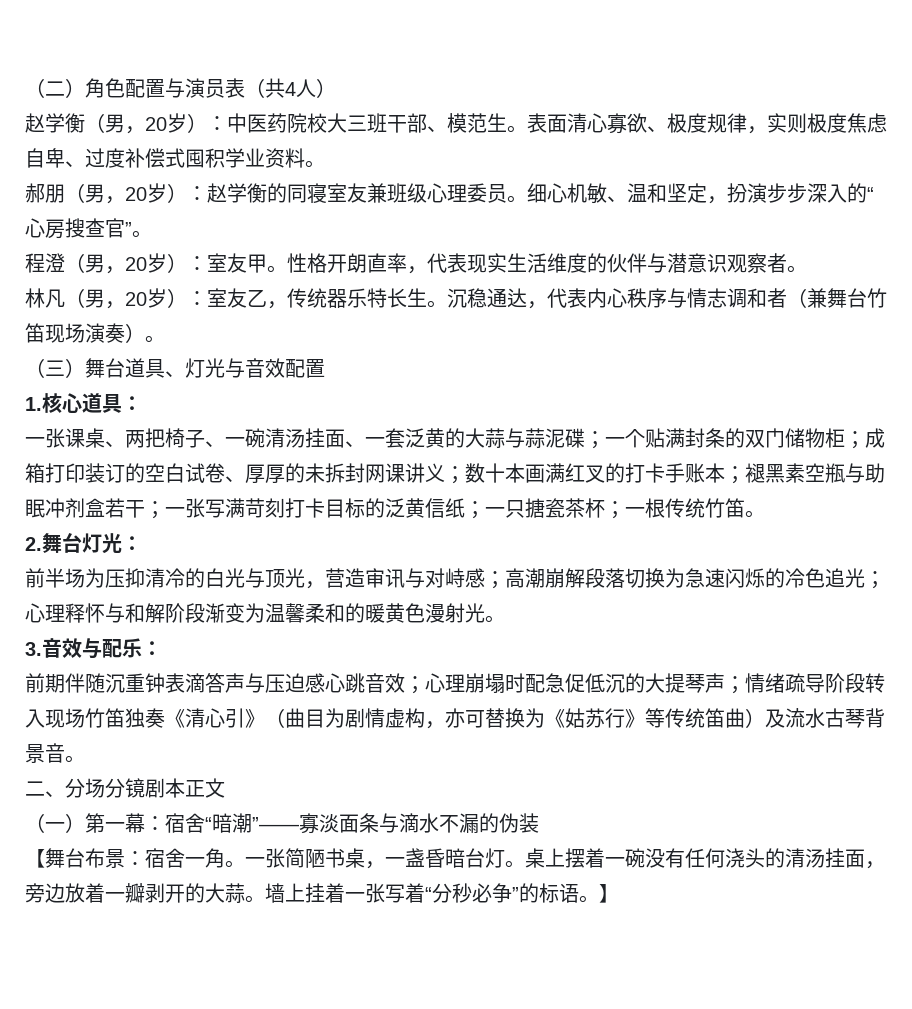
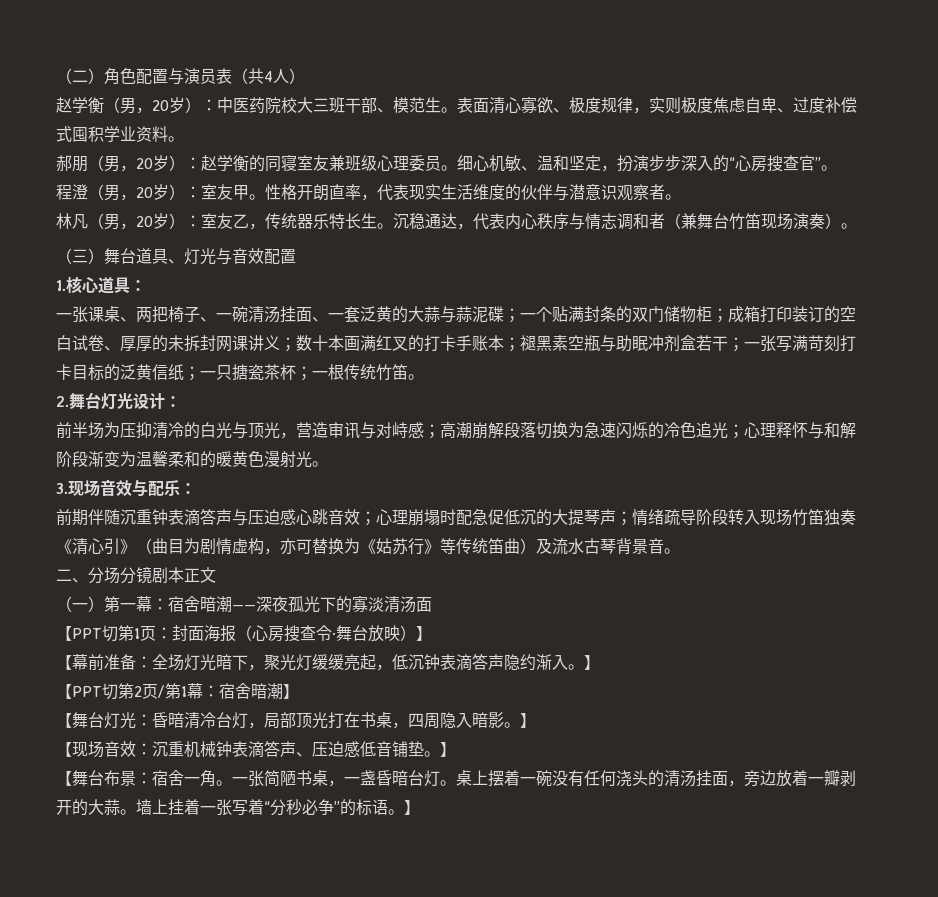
- 2.舞台灯光：
+ 2.舞台灯光设计：
- 3.音效与配乐：
+ 3.现场音效与配乐：
- （一）第一幕：宿舍“暗潮”——寡淡面条与滴水不漏的伪装
+ （一）第一幕：宿舍暗潮——深夜孤光下的寡淡清汤面
+ 【PPT切第1页：封面海报（心房搜查令·舞台放映）】
+ 【幕前准备：全场灯光暗下，聚光灯缓缓亮起，低沉钟表滴答声隐约渐入。】
+ 【PPT切第2页/第1幕：宿舍暗潮】
+ 【舞台灯光：昏暗清冷台灯，局部顶光打在书桌，四周隐入暗影。】
+ 【现场音效：沉重机械钟表滴答声、压迫感低音铺垫。】

